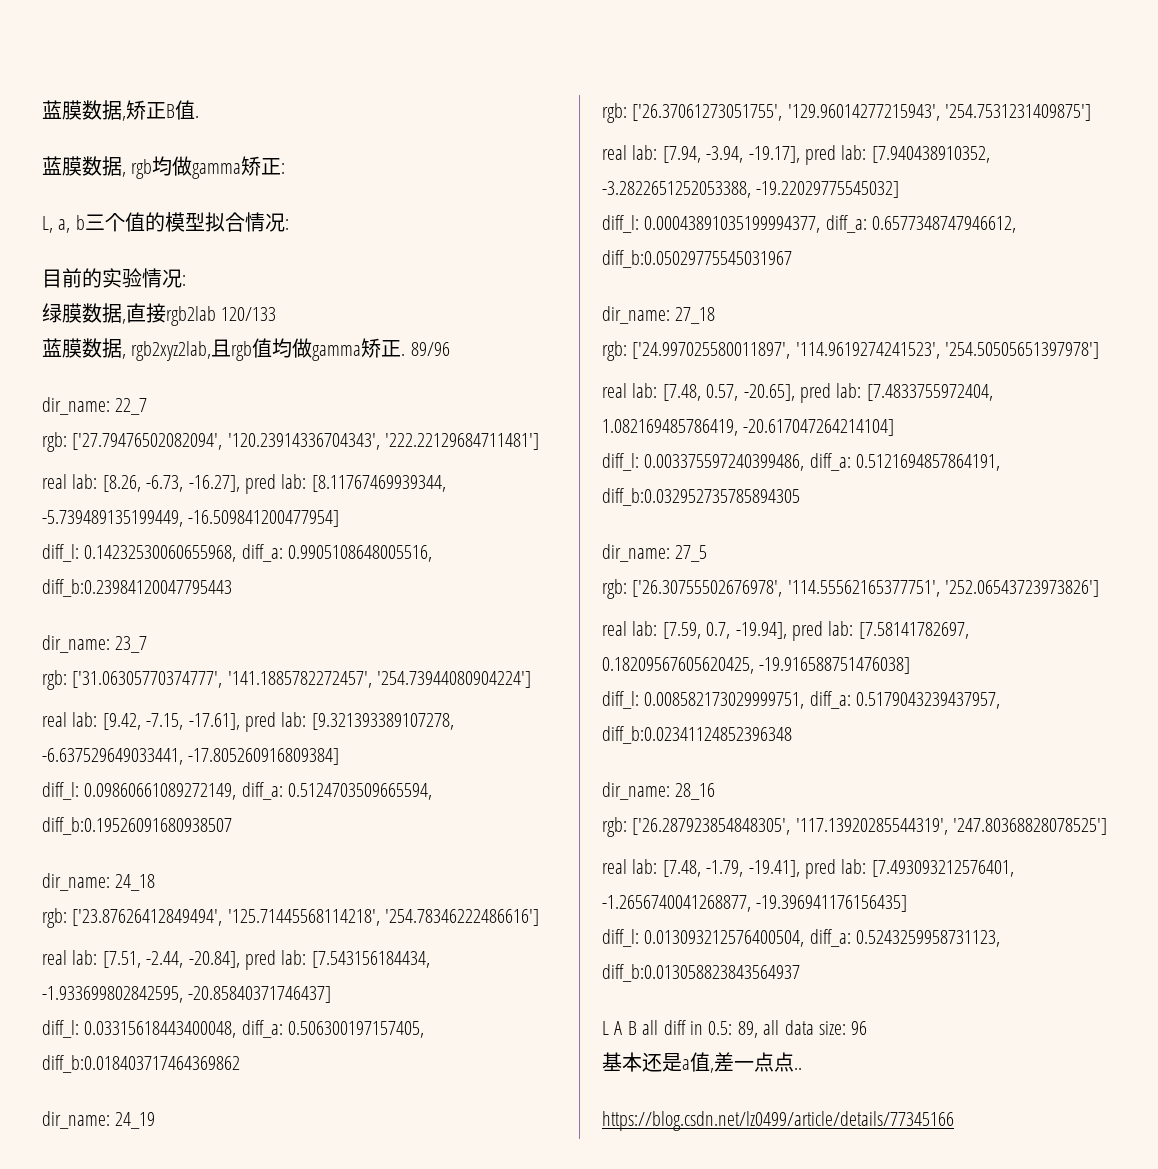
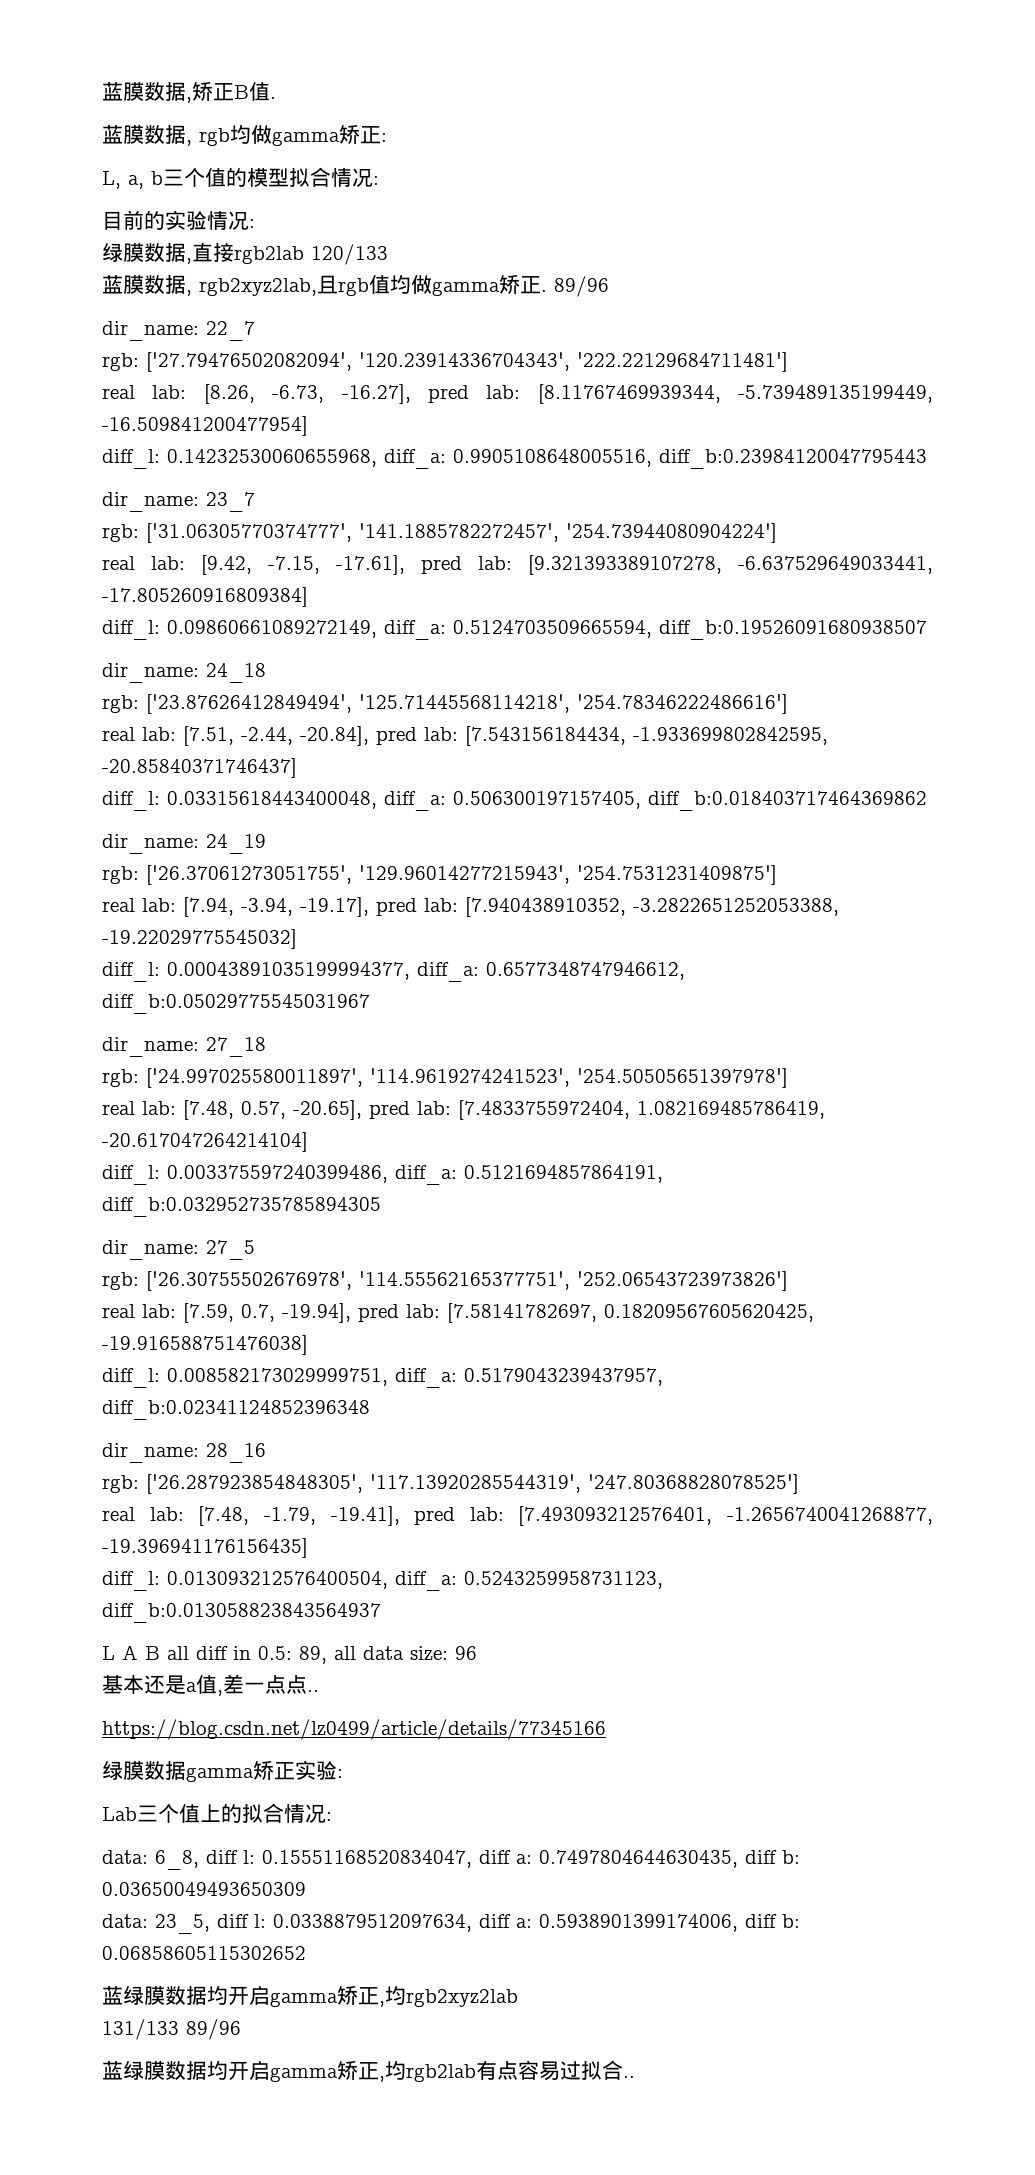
+ 绿膜数据gamma矫正实验:
+ Lab三个值上的拟合情况:
+ data: 6_8, diff l: 0.15551168520834047, diff a: 0.7497804644630435, diff b: 0.03650049493650309
+ data: 23_5, diff l: 0.0338879512097634, diff a: 0.5938901399174006, diff b: 0.06858605115302652
+ 蓝绿膜数据均开启gamma矫正,均rgb2xyz2lab
+ 131/133 89/96
+ 蓝绿膜数据均开启gamma矫正,均rgb2lab有点容易过拟合..

